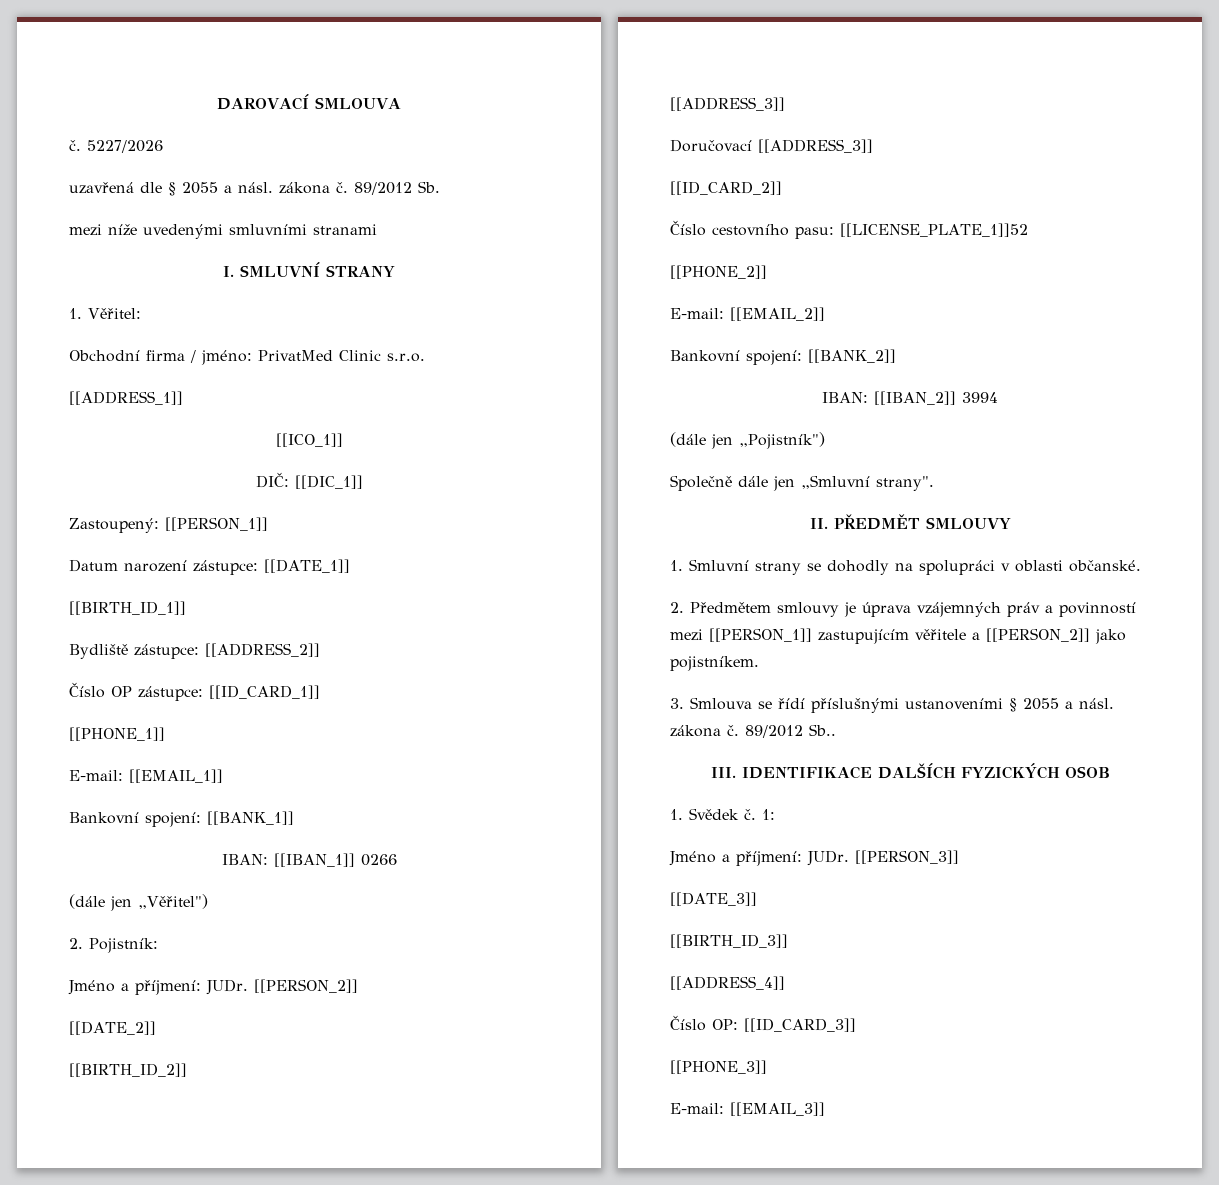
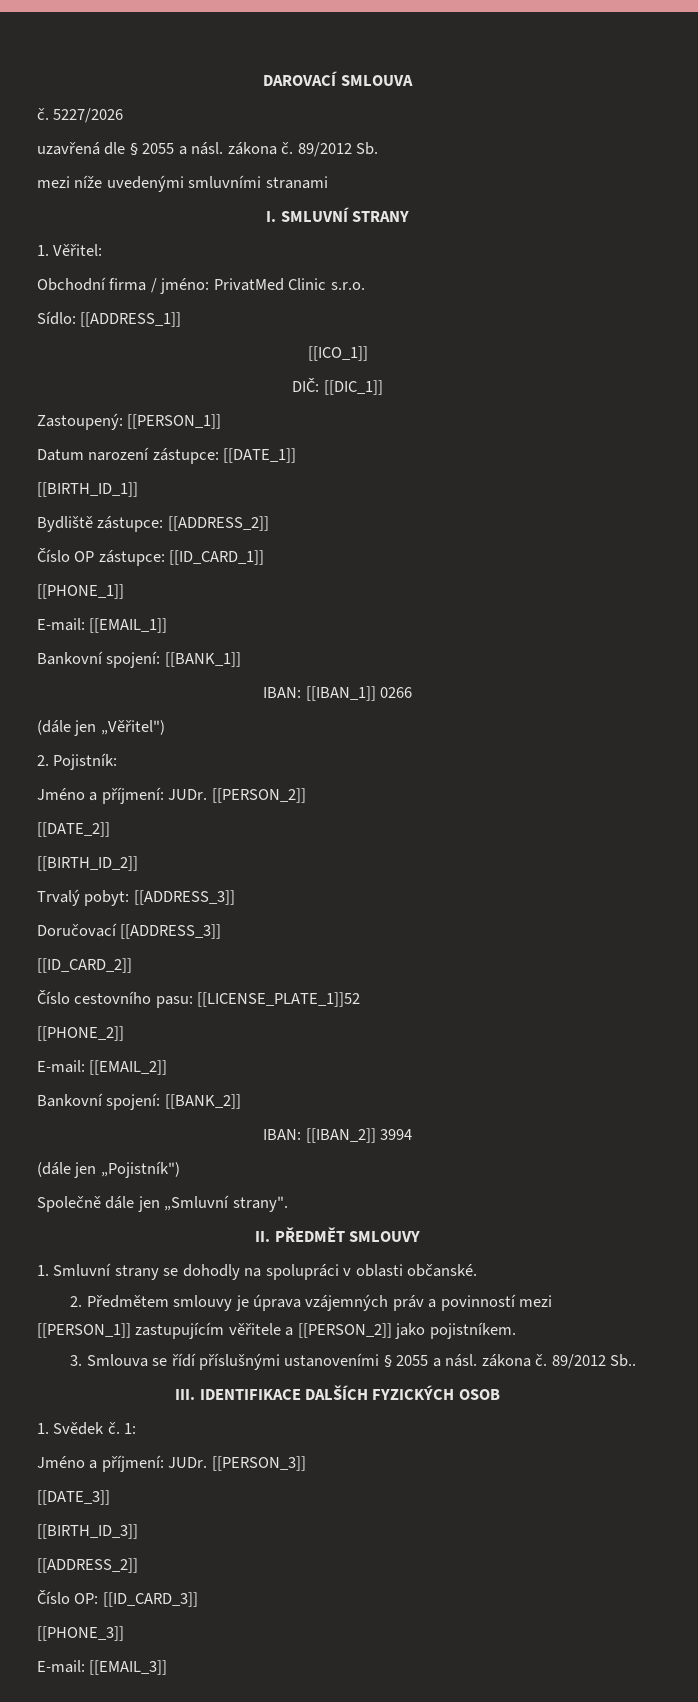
- [[ADDRESS_1]]
+ Sídlo: [[ADDRESS_1]]
  [[BIRTH_ID_2]]
- [[ADDRESS_3]]
+ Trvalý pobyt: [[ADDRESS_3]]
  [[BIRTH_ID_3]]
- [[ADDRESS_4]]
+ [[ADDRESS_2]]

